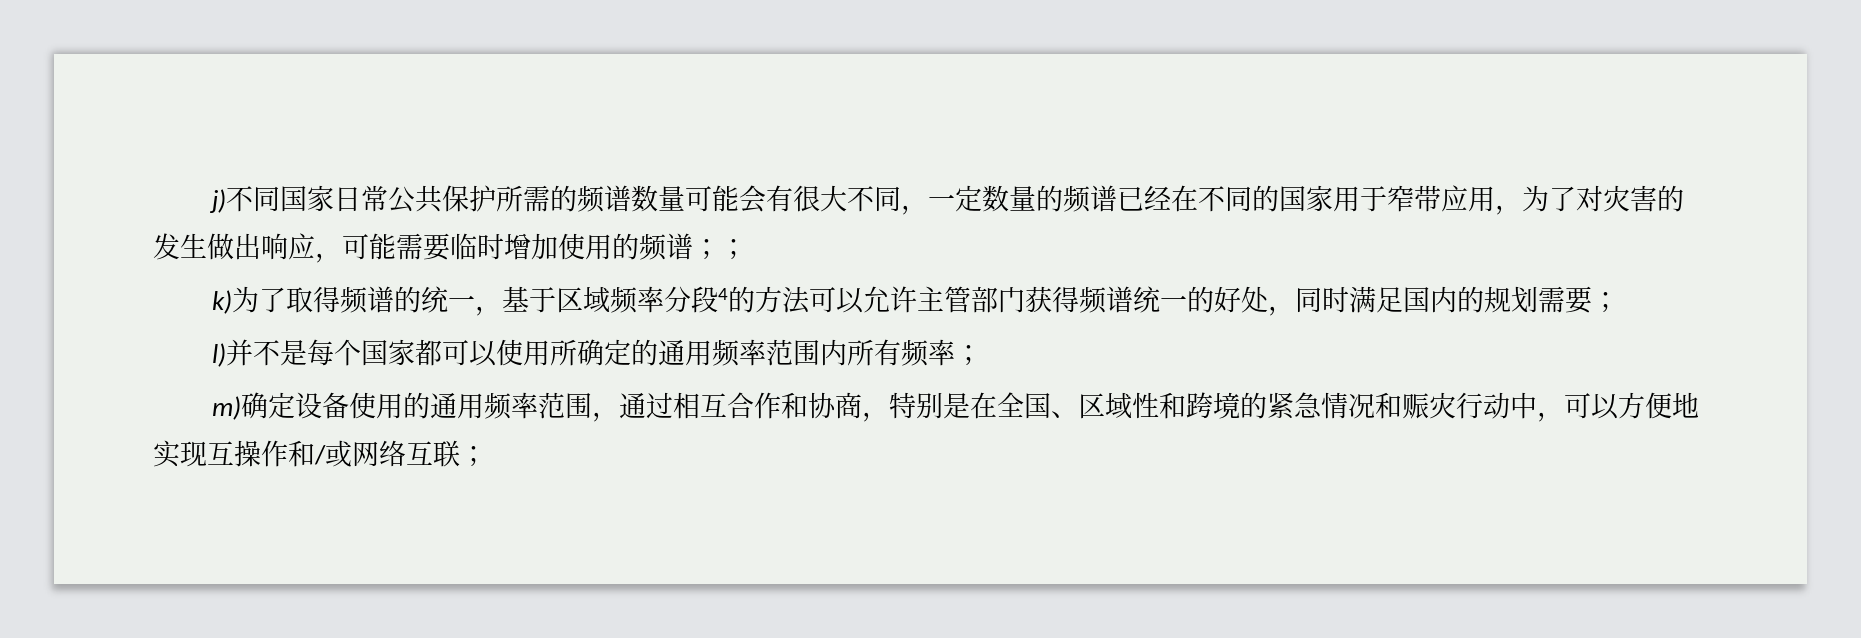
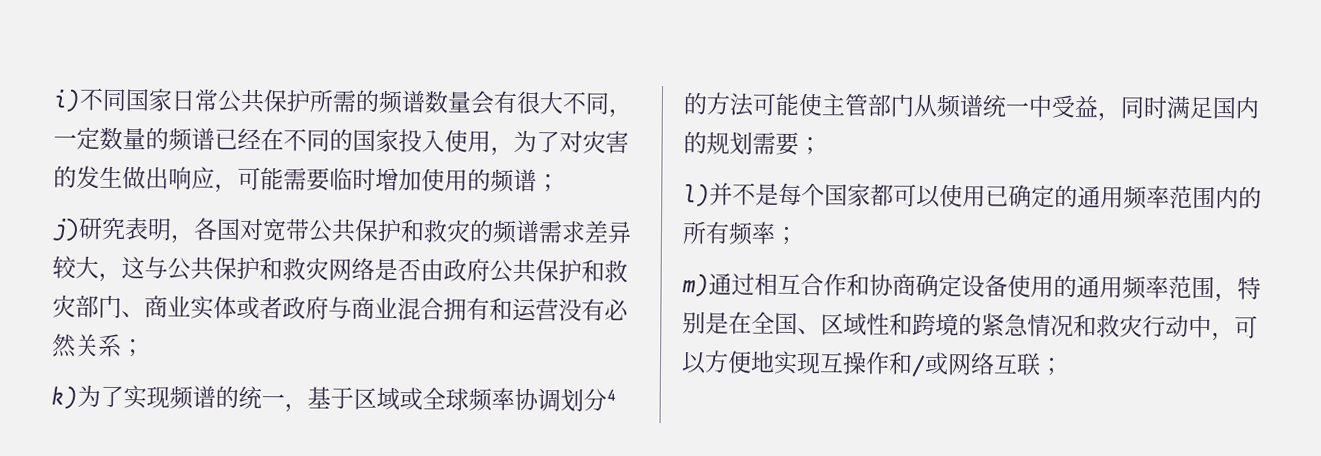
- j)不同国家日常公共保护所需的频谱数量可能会有很大不同，一定数量的频谱已经在不同的国家用于窄带应用，为了对灾害的发生做出响应，可能需要临时增加使用的频谱；；
+ i)不同国家日常公共保护所需的频谱数量会有很大不同，一定数量的频谱已经在不同的国家投入使用，为了对灾害的发生做出响应，可能需要临时增加使用的频谱；
+ j)研究表明，各国对宽带公共保护和救灾的频谱需求差异较大，这与公共保护和救灾网络是否由政府公共保护和救灾部门、商业实体或者政府与商业混合拥有和运营没有必然关系；
- k)为了取得频谱的统一，基于区域频率分段4的方法可以允许主管部门获得频谱统一的好处，同时满足国内的规划需要；
+ k)为了实现频谱的统一，基于区域或全球频率协调划分4的方法可能使主管部门从频谱统一中受益，同时满足国内的规划需要；
- l)并不是每个国家都可以使用所确定的通用频率范围内所有频率；
+ l)并不是每个国家都可以使用已确定的通用频率范围内的所有频率；
- m)确定设备使用的通用频率范围，通过相互合作和协商，特别是在全国、区域性和跨境的紧急情况和赈灾行动中，可以方便地实现互操作和/或网络互联；
+ m)通过相互合作和协商确定设备使用的通用频率范围，特别是在全国、区域性和跨境的紧急情况和救灾行动中，可以方便地实现互操作和/或网络互联；

